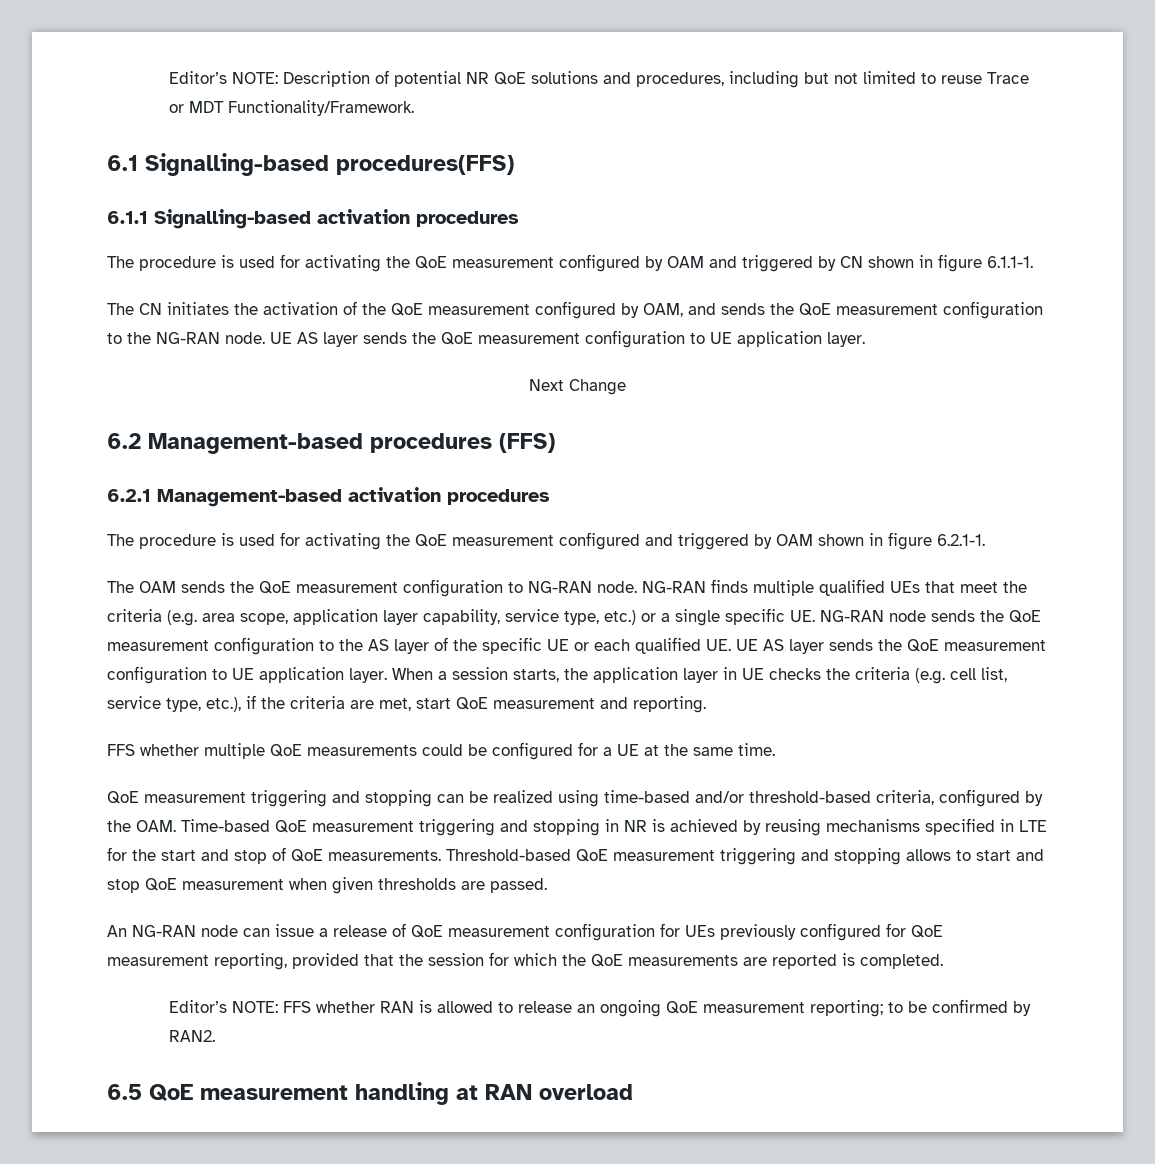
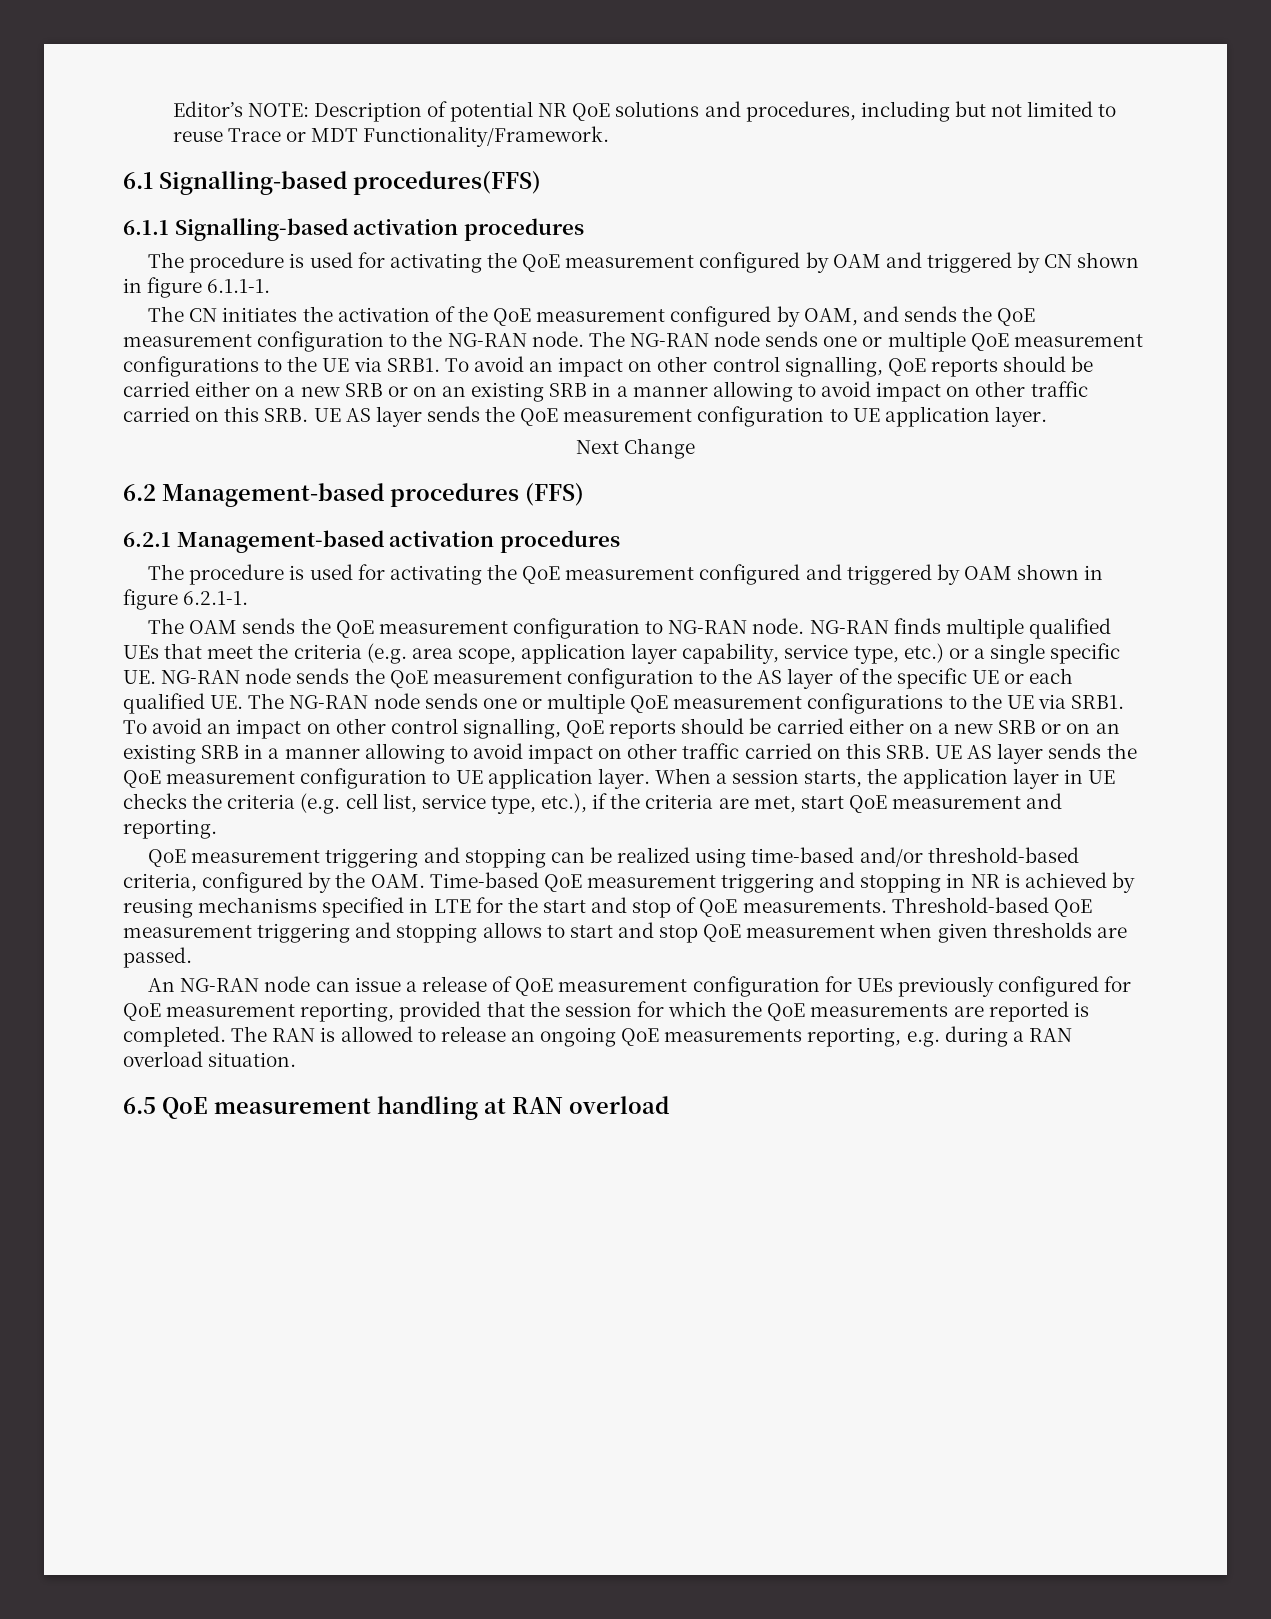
- The CN initiates the activation of the QoE measurement configured by OAM, and sends the QoE measurement configuration to the NG-RAN node. UE AS layer sends the QoE measurement configuration to UE application layer.
+ The CN initiates the activation of the QoE measurement configured by OAM, and sends the QoE measurement configuration to the NG-RAN node. The NG-RAN node sends one or multiple QoE measurement configurations to the UE via SRB1. To avoid an impact on other control signalling, QoE reports should be carried either on a new SRB or on an existing SRB in a manner allowing to avoid impact on other traffic carried on this SRB. UE AS layer sends the QoE measurement configuration to UE application layer.
- NG-RAN finds multiple qualified UEs that meet the criteria (e.g. area scope, application layer capability, service type, etc.) or a single specific UE. NG-RAN node sends the QoE measurement configuration to the AS layer of the specific UE or each qualified UE. UE AS layer sends the QoE measurement configuration to UE application layer.
+ NG-RAN finds multiple qualified UEs that meet the criteria (e.g. area scope, application layer capability, service type, etc.) or a single specific UE. NG-RAN node sends the QoE measurement configuration to the AS layer of the specific UE or each qualified UE. The NG-RAN node sends one or multiple QoE measurement configurations to the UE via SRB1. To avoid an impact on other control signalling, QoE reports should be carried either on a new SRB or on an existing SRB in a manner allowing to avoid impact on other traffic carried on this SRB. UE AS layer sends the QoE measurement configuration to UE application layer.
- FFS whether multiple QoE measurements could be configured for a UE at the same time.
- An NG-RAN node can issue a release of QoE measurement configuration for UEs previously configured for QoE measurement reporting, provided that the session for which the QoE measurements are reported is completed.
- Editor’s NOTE: FFS whether RAN is allowed to release an ongoing QoE measurement reporting; to be confirmed by RAN2.
+ An NG-RAN node can issue a release of QoE measurement configuration for UEs previously configured for QoE measurement reporting, provided that the session for which the QoE measurements are reported is completed. The RAN is allowed to release an ongoing QoE measurements reporting, e.g. during a RAN overload situation.

